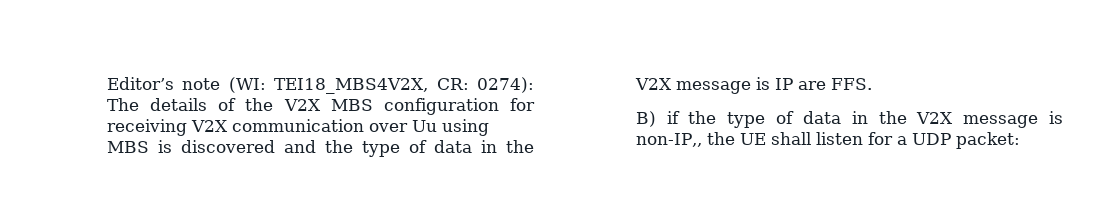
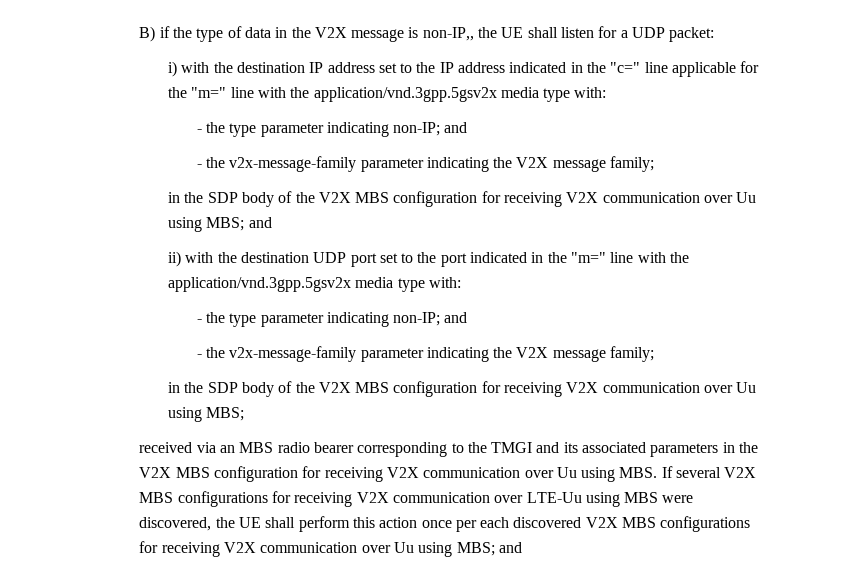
- Editor’s note (WI: TEI18_MBS4V2X, CR: 0274): The details of the V2X MBS configuration for receiving V2X communication over Uu using MBS is discovered and the type of data in the V2X message is IP are FFS.
+ i) with the destination IP address set to the IP address indicated in the "c=" line applicable for the "m=" line with the application/vnd.3gpp.5gsv2x media type with:
+ - the type parameter indicating non-IP; and
+ - the v2x-message-family parameter indicating the V2X message family;
+ in the SDP body of the V2X MBS configuration for receiving V2X communication over Uu using MBS; and
+ ii) with the destination UDP port set to the port indicated in the "m=" line with the application/vnd.3gpp.5gsv2x media type with:
+ - the type parameter indicating non-IP; and
+ - the v2x-message-family parameter indicating the V2X message family;
+ in the SDP body of the V2X MBS configuration for receiving V2X communication over Uu using MBS;
+ received via an MBS radio bearer corresponding to the TMGI and its associated parameters in the V2X MBS configuration for receiving V2X communication over Uu using MBS. If several V2X MBS configurations for receiving V2X communication over LTE-Uu using MBS were discovered, the UE shall perform this action once per each discovered V2X MBS configurations for receiving V2X communication over Uu using MBS; and

